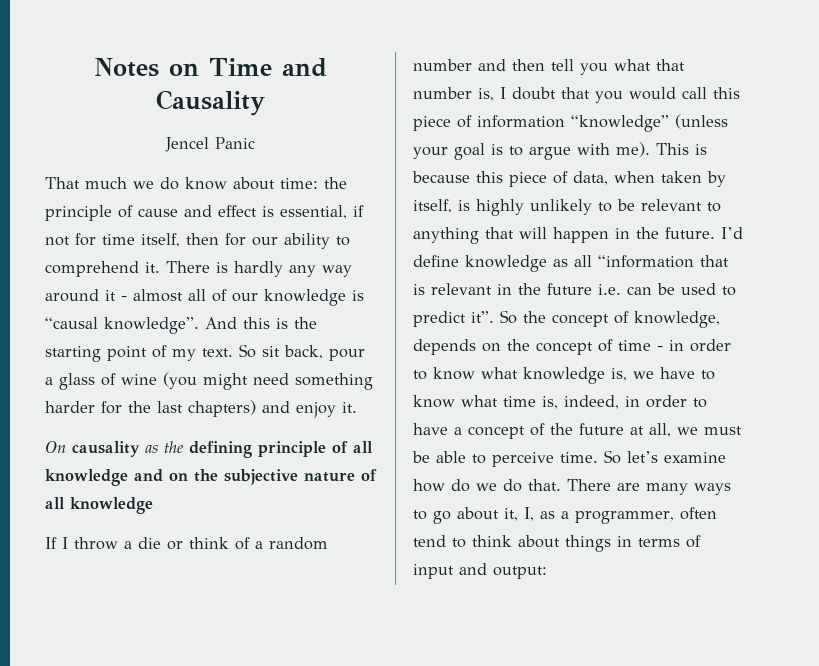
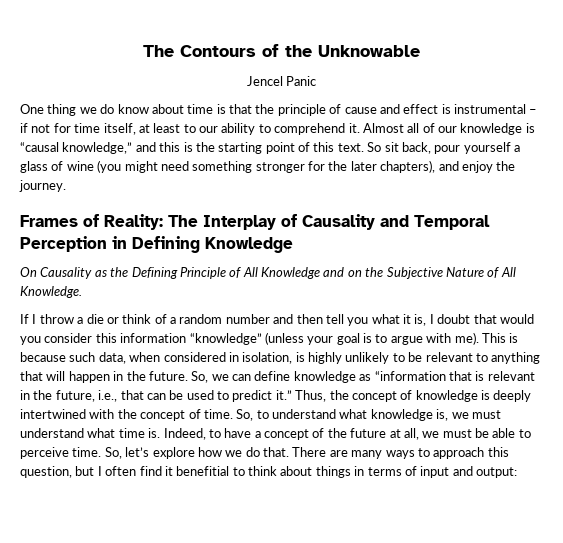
- Notes on Time and Causality
+ The Contours of the Unknowable
- That much we do know about time: the principle of cause and effect is essential, if not for time itself, then for our ability to comprehend it.
+ One thing we do know about time is that the principle of cause and effect is instrumental – if not for time itself, at least to our ability to comprehend it.
- There is hardly any way around it - almost all of our knowledge is “causal knowledge”. And this is the starting point of my text.
+ Almost all of our knowledge is “causal knowledge,” and this is the starting point of this text.
- So sit back, pour a glass of wine (you might need something harder for the last chapters) and enjoy it.
+ So sit back, pour yourself a glass of wine (you might need something stronger for the later chapters), and enjoy the journey.
+ Frames of Reality: The Interplay of Causality and Temporal Perception in Defining Knowledge
- On causality as the defining principle of all knowledge and on the subjective nature of all knowledge
+ On Causality as the Defining Principle of All Knowledge and on the Subjective Nature of All Knowledge.
- If I throw a die or think of a random number and then tell you what that number is, I doubt that you would call this piece of information “knowledge” (unless your goal is to argue with me).
+ If I throw a die or think of a random number and then tell you what it is, I doubt that would you consider this information “knowledge” (unless your goal is to argue with me).
- This is because this piece of data, when taken by itself, is highly unlikely to be relevant to anything that will happen in the future.
+ This is because such data, when considered in isolation, is highly unlikely to be relevant to anything that will happen in the future.
- I’d define knowledge as all “information that is relevant in the future i.e. can be used to predict it”. So the concept of knowledge, depends on the concept of time - in order to know what knowledge is, we have to know what time is, indeed, in order to have a concept of the future at all, we must be able to perceive time.
+ So, we can define knowledge as “information that is relevant in the future, i.e., that can be used to predict it.” Thus, the concept of knowledge is deeply intertwined with the concept of time. So, to understand what knowledge is, we must understand what time is. Indeed, to have a concept of the future at all, we must be able to perceive time.
- So let’s examine how do we do that.
+ So, let’s explore how we do that.
- There are many ways to go about it, I, as a programmer, often tend to think about things in terms of input and output:
+ There are many ways to approach this question, but I often find it benefitial to think about things in terms of input and output:

